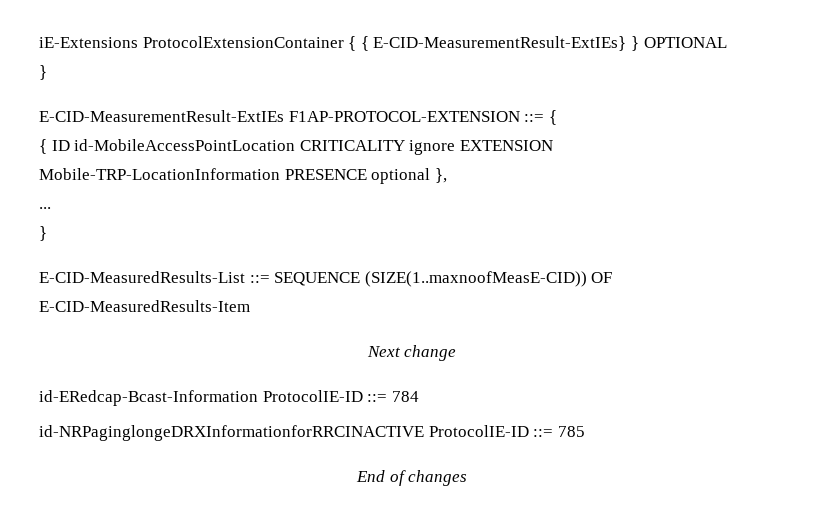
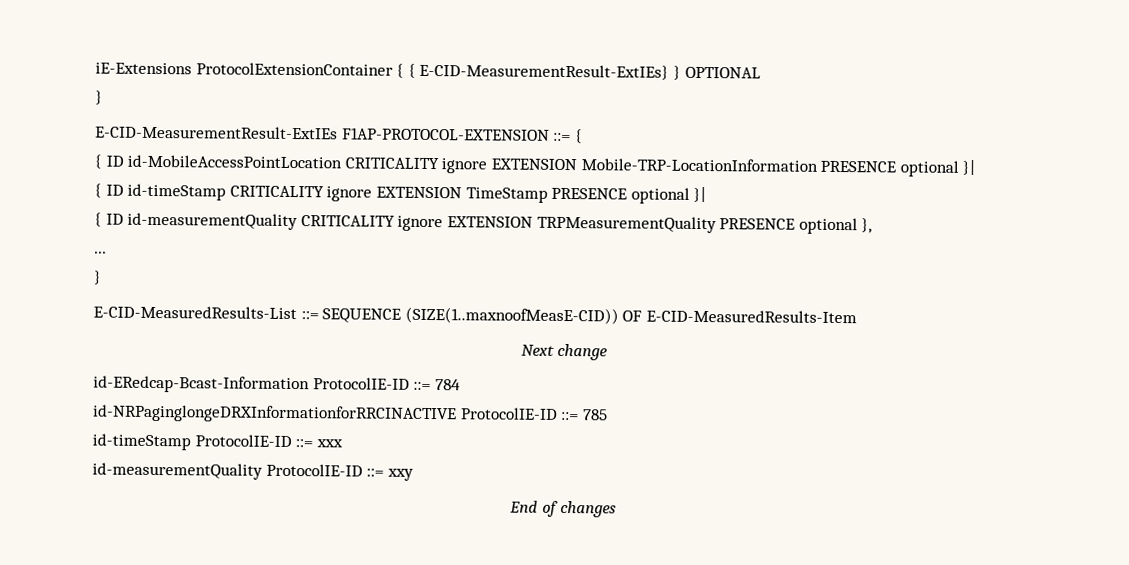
- { ID id-MobileAccessPointLocation CRITICALITY ignore EXTENSION Mobile-TRP-LocationInformation PRESENCE optional },
+ { ID id-MobileAccessPointLocation CRITICALITY ignore EXTENSION Mobile-TRP-LocationInformation PRESENCE optional }|
+ { ID id-timeStamp CRITICALITY ignore EXTENSION TimeStamp PRESENCE optional }|
+ { ID id-measurementQuality CRITICALITY ignore EXTENSION TRPMeasurementQuality PRESENCE optional },
+ id-timeStamp ProtocolIE-ID ::= xxx
+ id-measurementQuality ProtocolIE-ID ::= xxy

